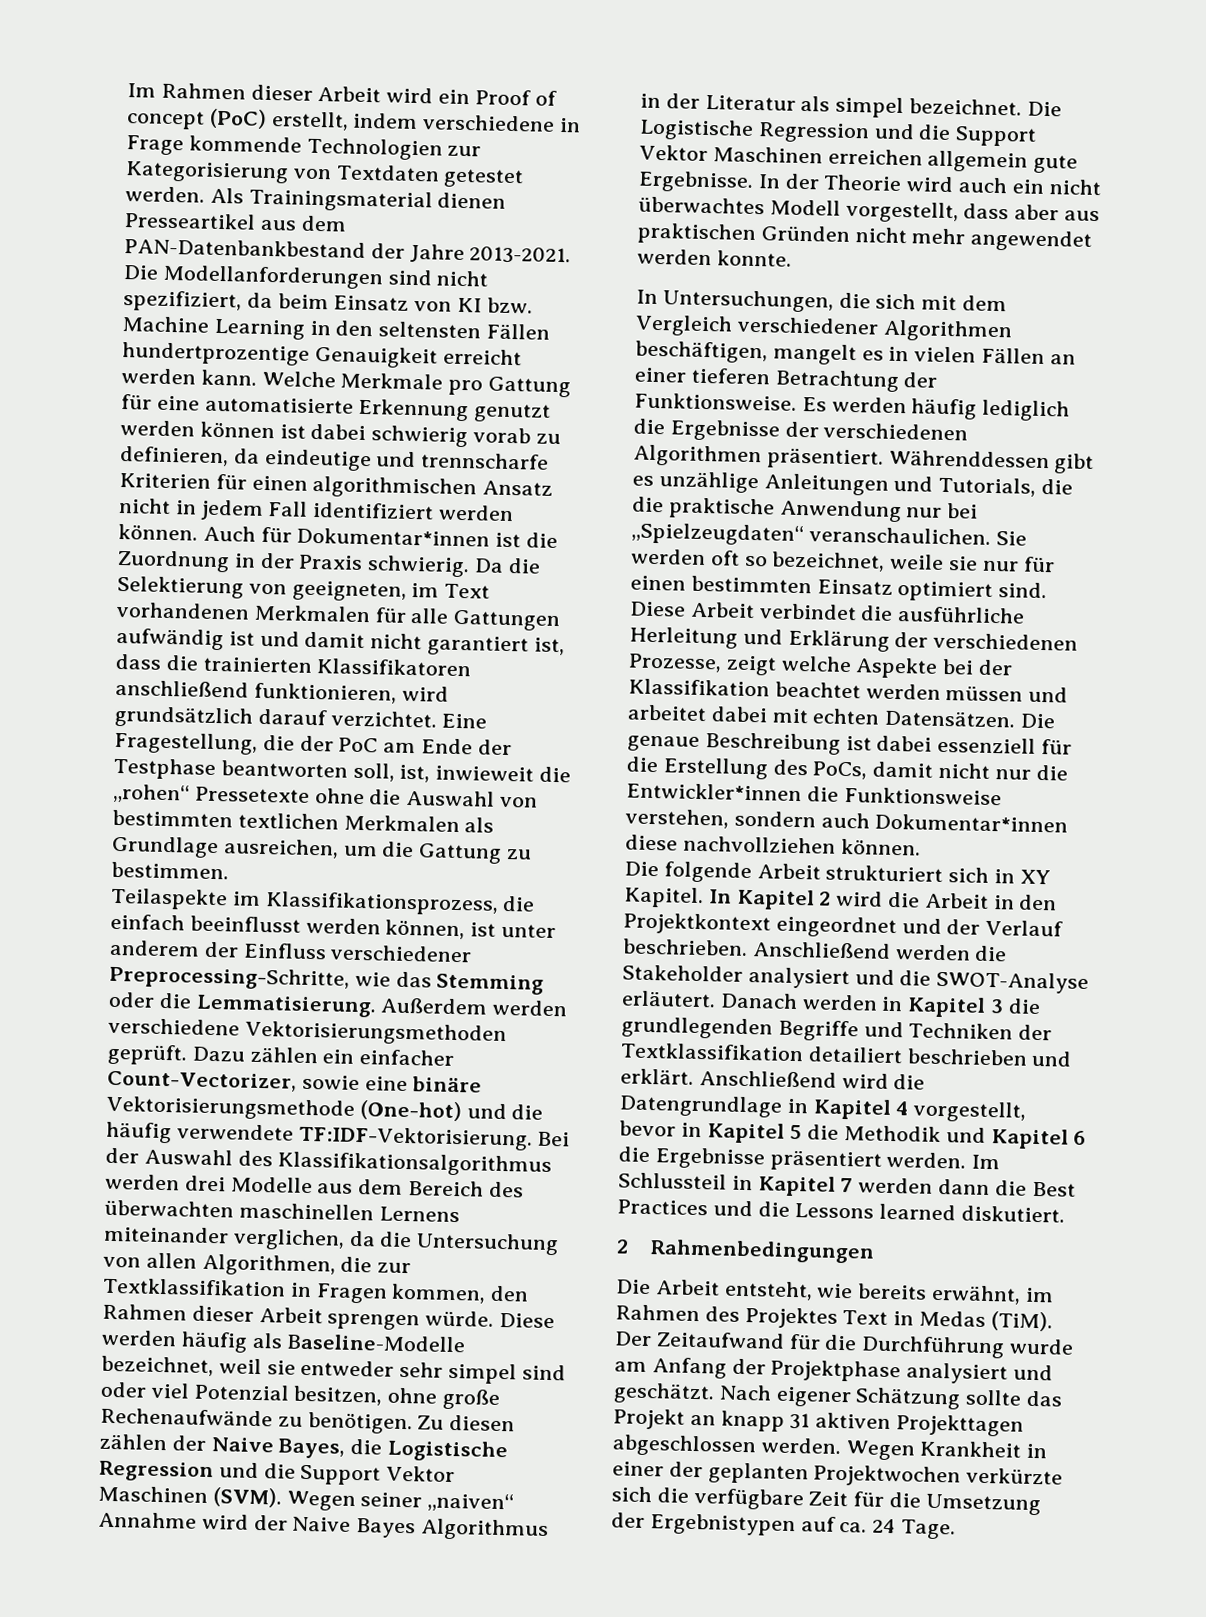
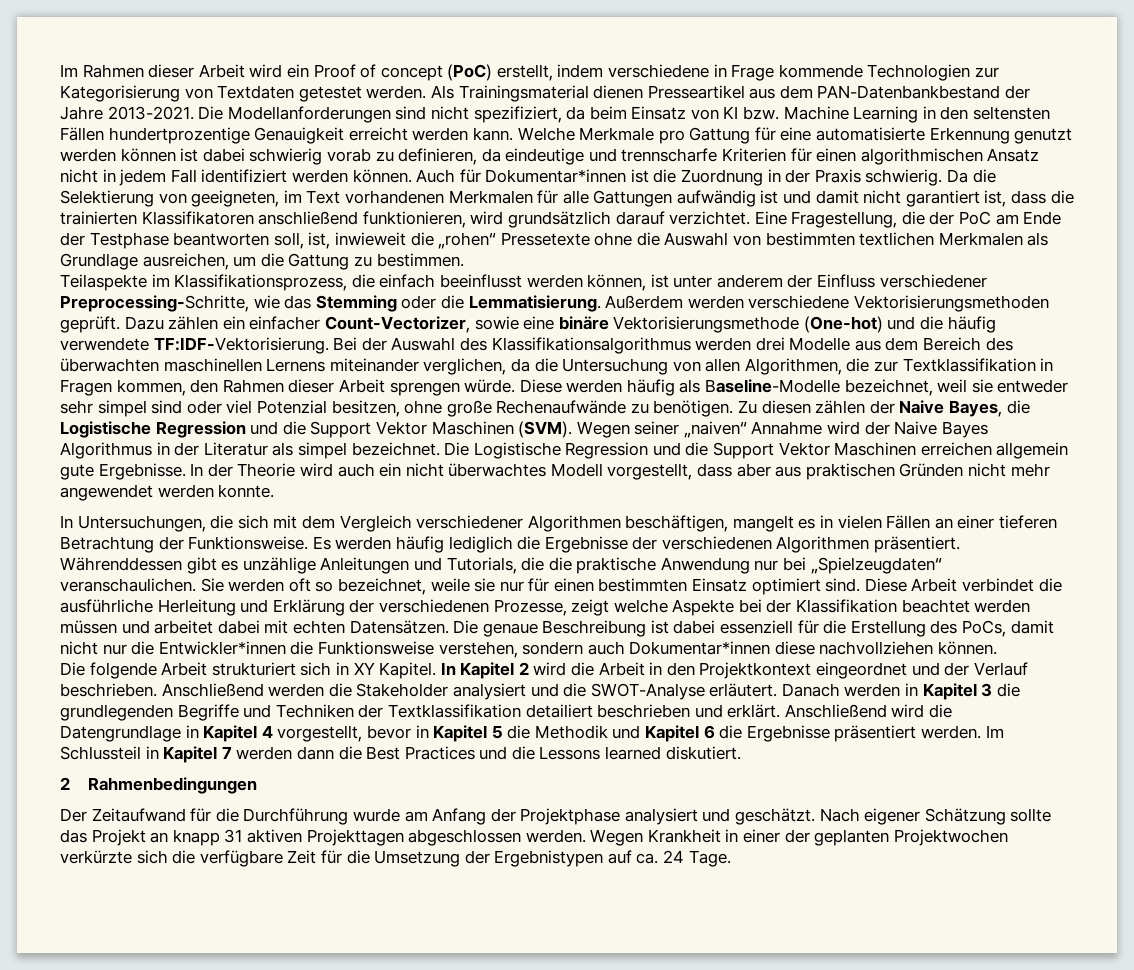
- Die Arbeit entsteht, wie bereits erwähnt, im Rahmen des Projektes Text in Medas (TiM).

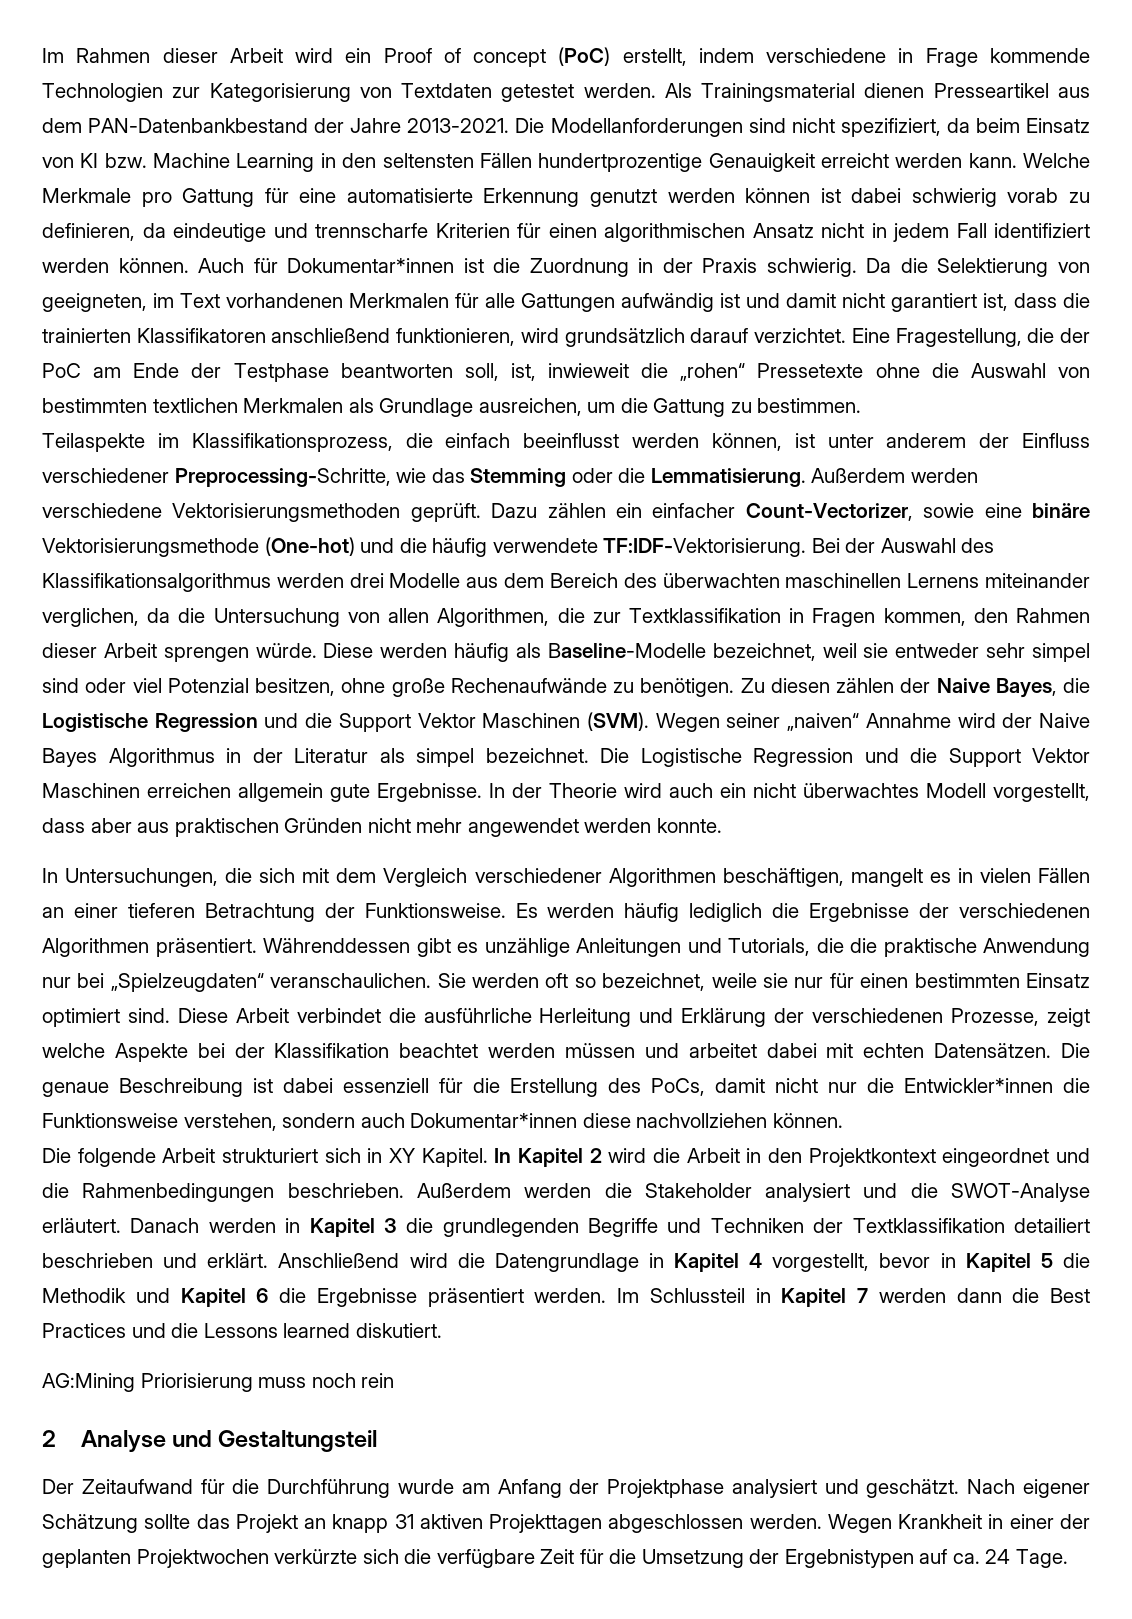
- In Kapitel 2 wird die Arbeit in den Projektkontext eingeordnet und der Verlauf beschrieben. Anschließend werden die Stakeholder analysiert und die SWOT-Analyse erläutert.
+ In Kapitel 2 wird die Arbeit in den Projektkontext eingeordnet und die Rahmenbedingungen beschrieben. Außerdem werden die Stakeholder analysiert und die SWOT-Analyse erläutert.
- 2 Rahmenbedingungen
+ AG:Mining Priorisierung muss noch rein
+ 2 Analyse und Gestaltungsteil

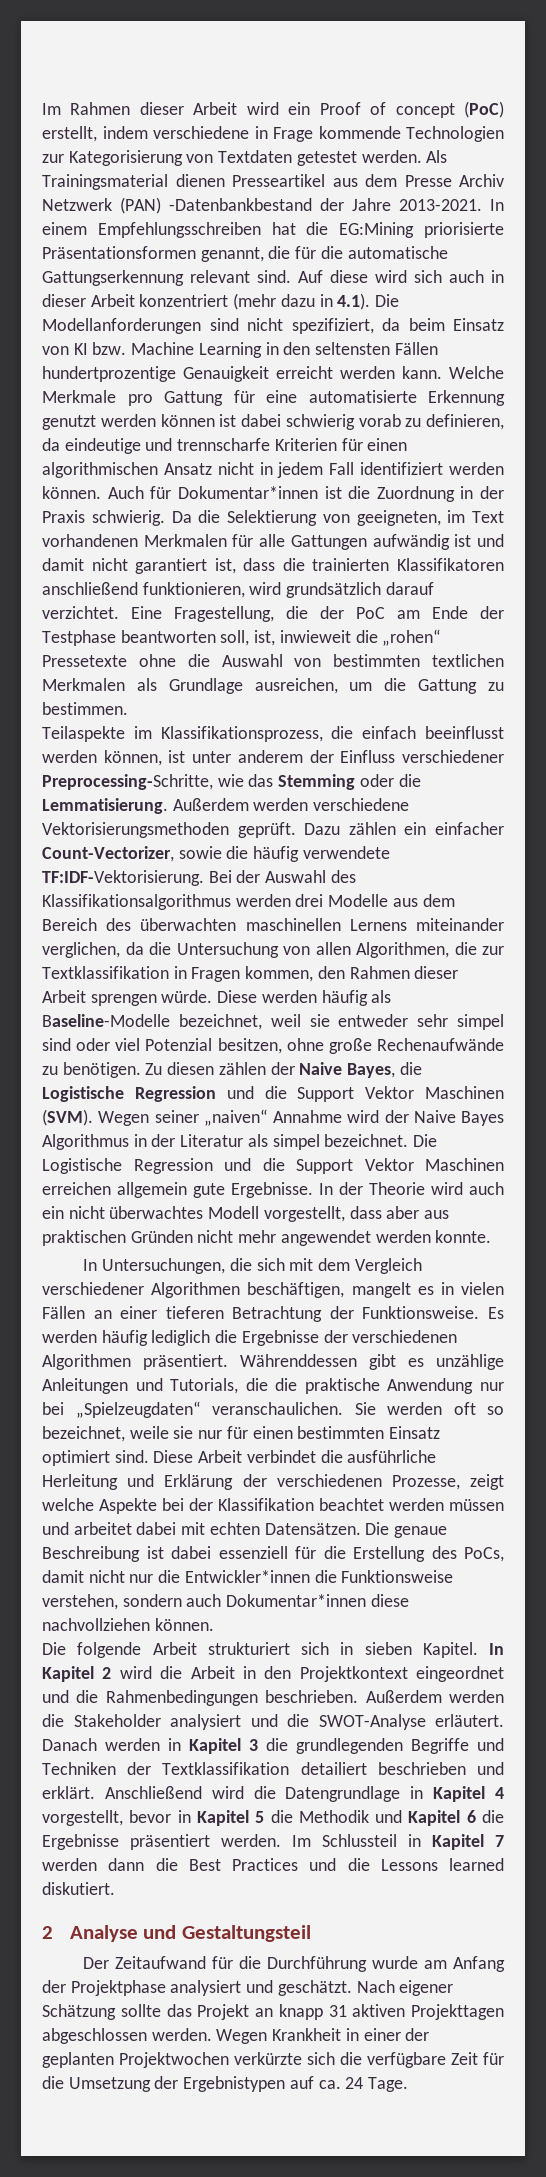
- Als Trainingsmaterial dienen Presseartikel aus dem PAN-Datenbankbestand der Jahre 2013-2021. Die Modellanforderungen sind nicht spezifiziert, da beim Einsatz von KI bzw. Machine Learning in den seltensten Fällen hundertprozentige Genauigkeit erreicht werden kann.
+ Als Trainingsmaterial dienen Presseartikel aus dem Presse Archiv Netzwerk (PAN) -Datenbankbestand der Jahre 2013-2021. In einem Empfehlungsschreiben hat die EG:Mining priorisierte Präsentationsformen genannt, die für die automatische Gattungserkennung relevant sind. Auf diese wird sich auch in dieser Arbeit konzentriert (mehr dazu in 4.1). Die Modellanforderungen sind nicht spezifiziert, da beim Einsatz von KI bzw. Machine Learning in den seltensten Fällen hundertprozentige Genauigkeit erreicht werden kann.
- Dazu zählen ein einfacher Count-Vectorizer, sowie eine binäre Vektorisierungsmethode (One-hot) und die häufig verwendete TF:IDF-Vektorisierung.
+ Dazu zählen ein einfacher Count-Vectorizer, sowie die häufig verwendete TF:IDF-Vektorisierung.
- Die folgende Arbeit strukturiert sich in XY Kapitel.
+ Die folgende Arbeit strukturiert sich in sieben Kapitel.
- AG:Mining Priorisierung muss noch rein

